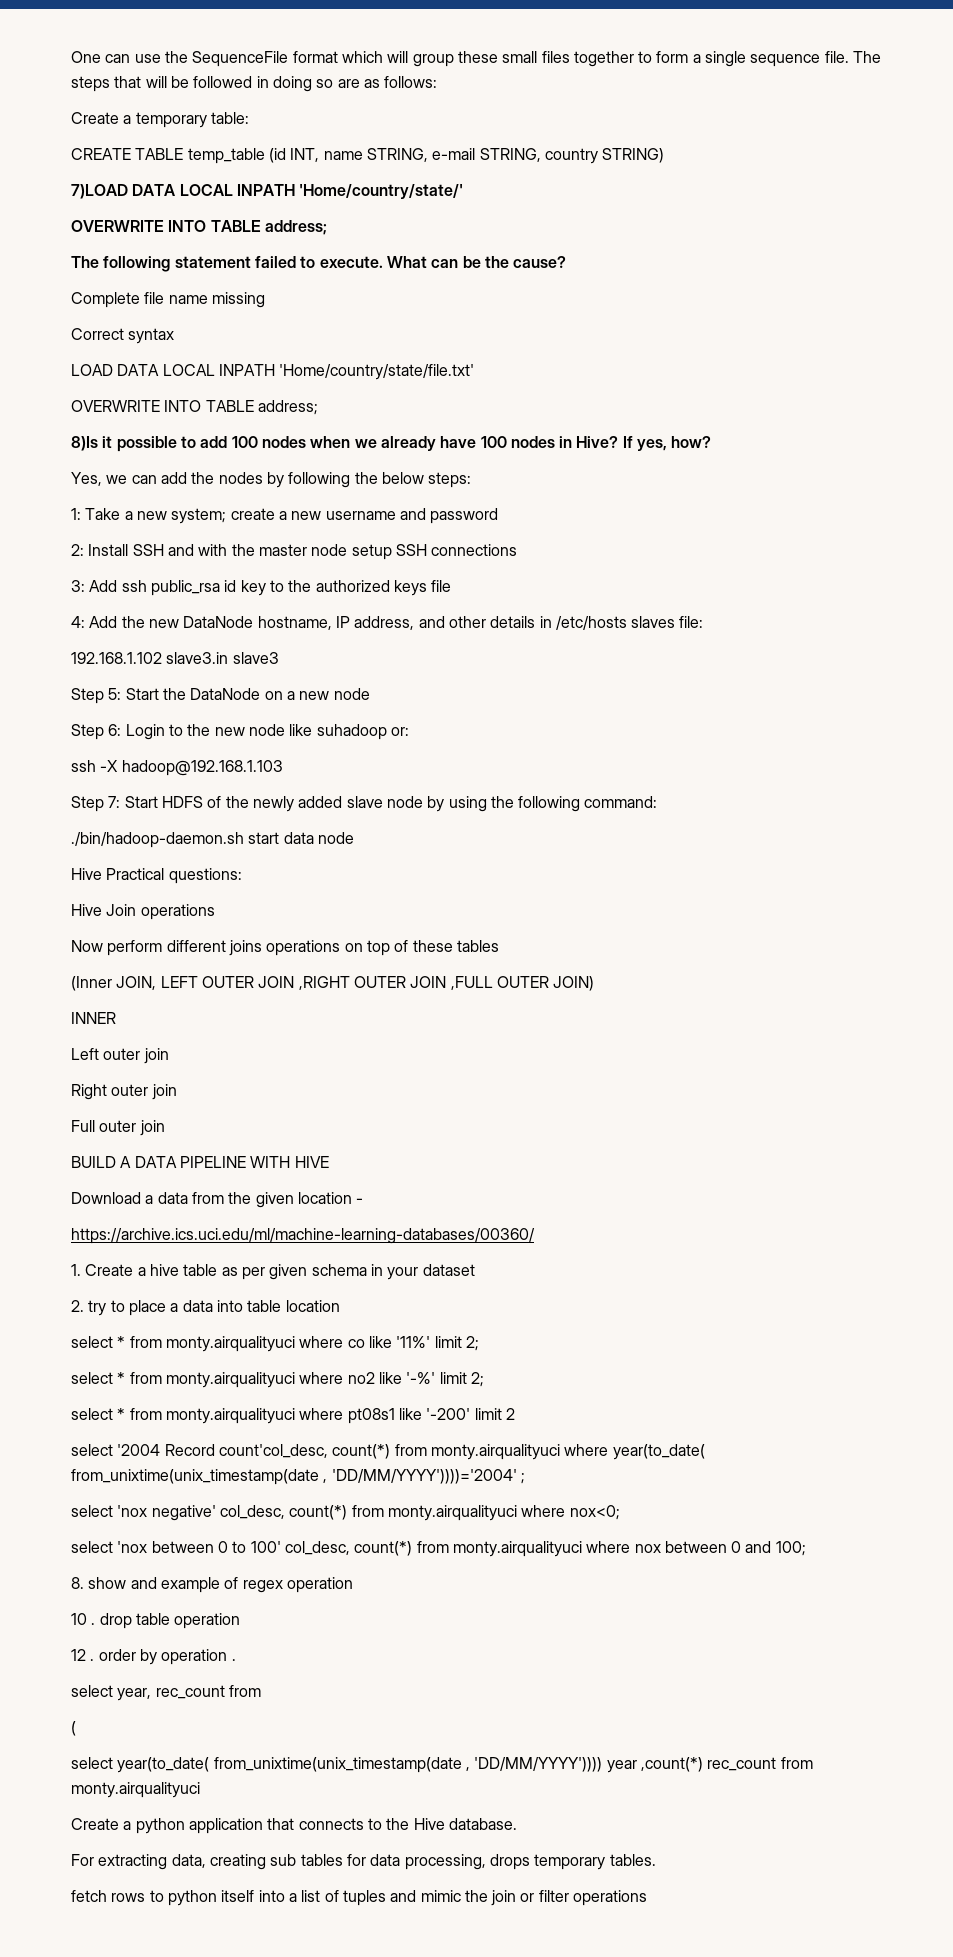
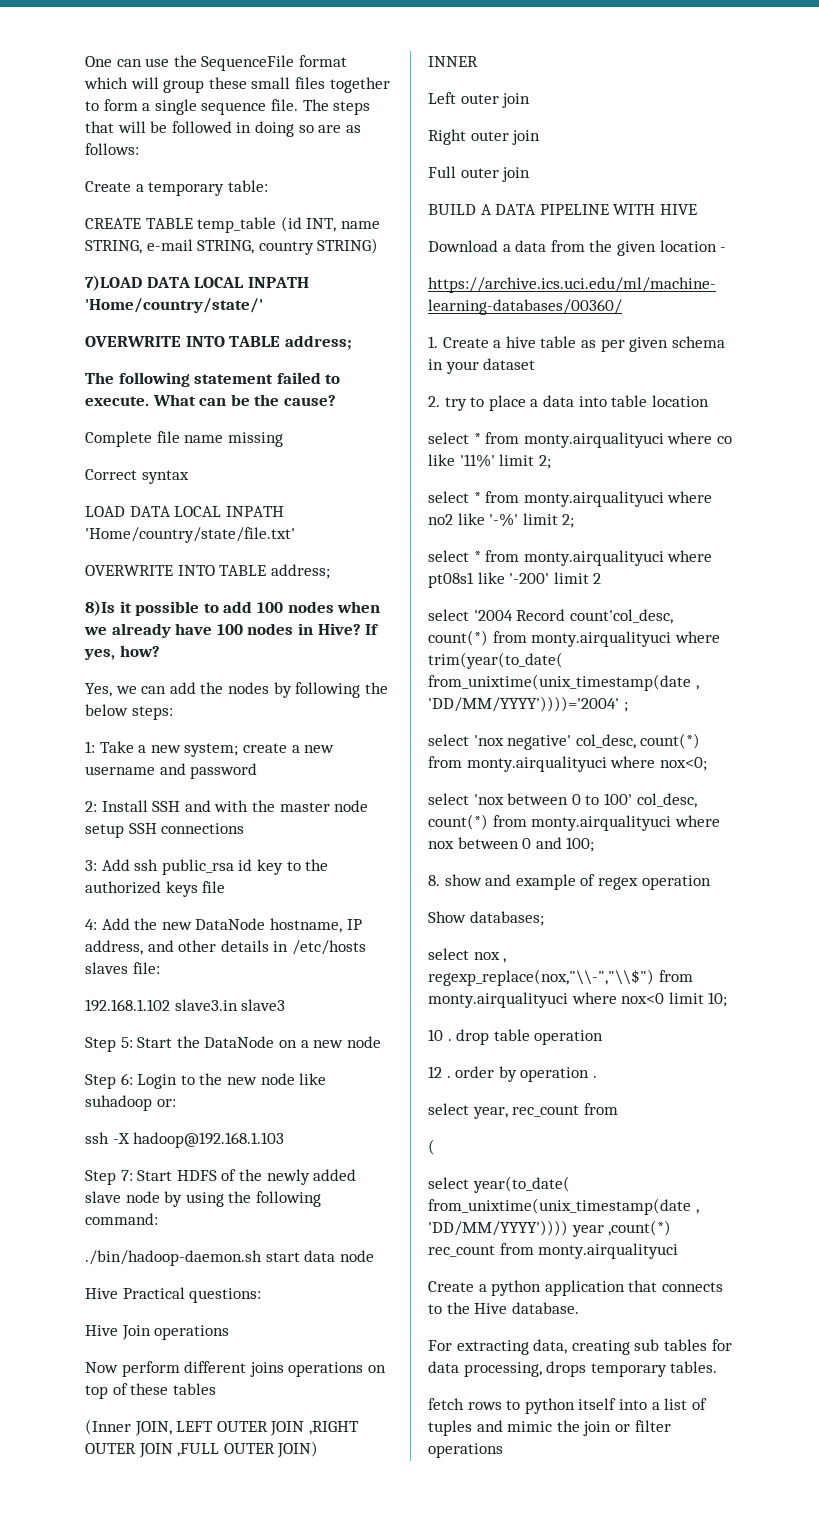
- select '2004 Record count'col_desc, count(*) from monty.airqualityuci where year(to_date( from_unixtime(unix_timestamp(date , 'DD/MM/YYYY'))))='2004' ;
+ select '2004 Record count'col_desc, count(*) from monty.airqualityuci where trim(year(to_date( from_unixtime(unix_timestamp(date , 'DD/MM/YYYY'))))='2004' ;
+ Show databases;
+ select nox , regexp_replace(nox,"\\-","\\$") from monty.airqualityuci where nox<0 limit 10;

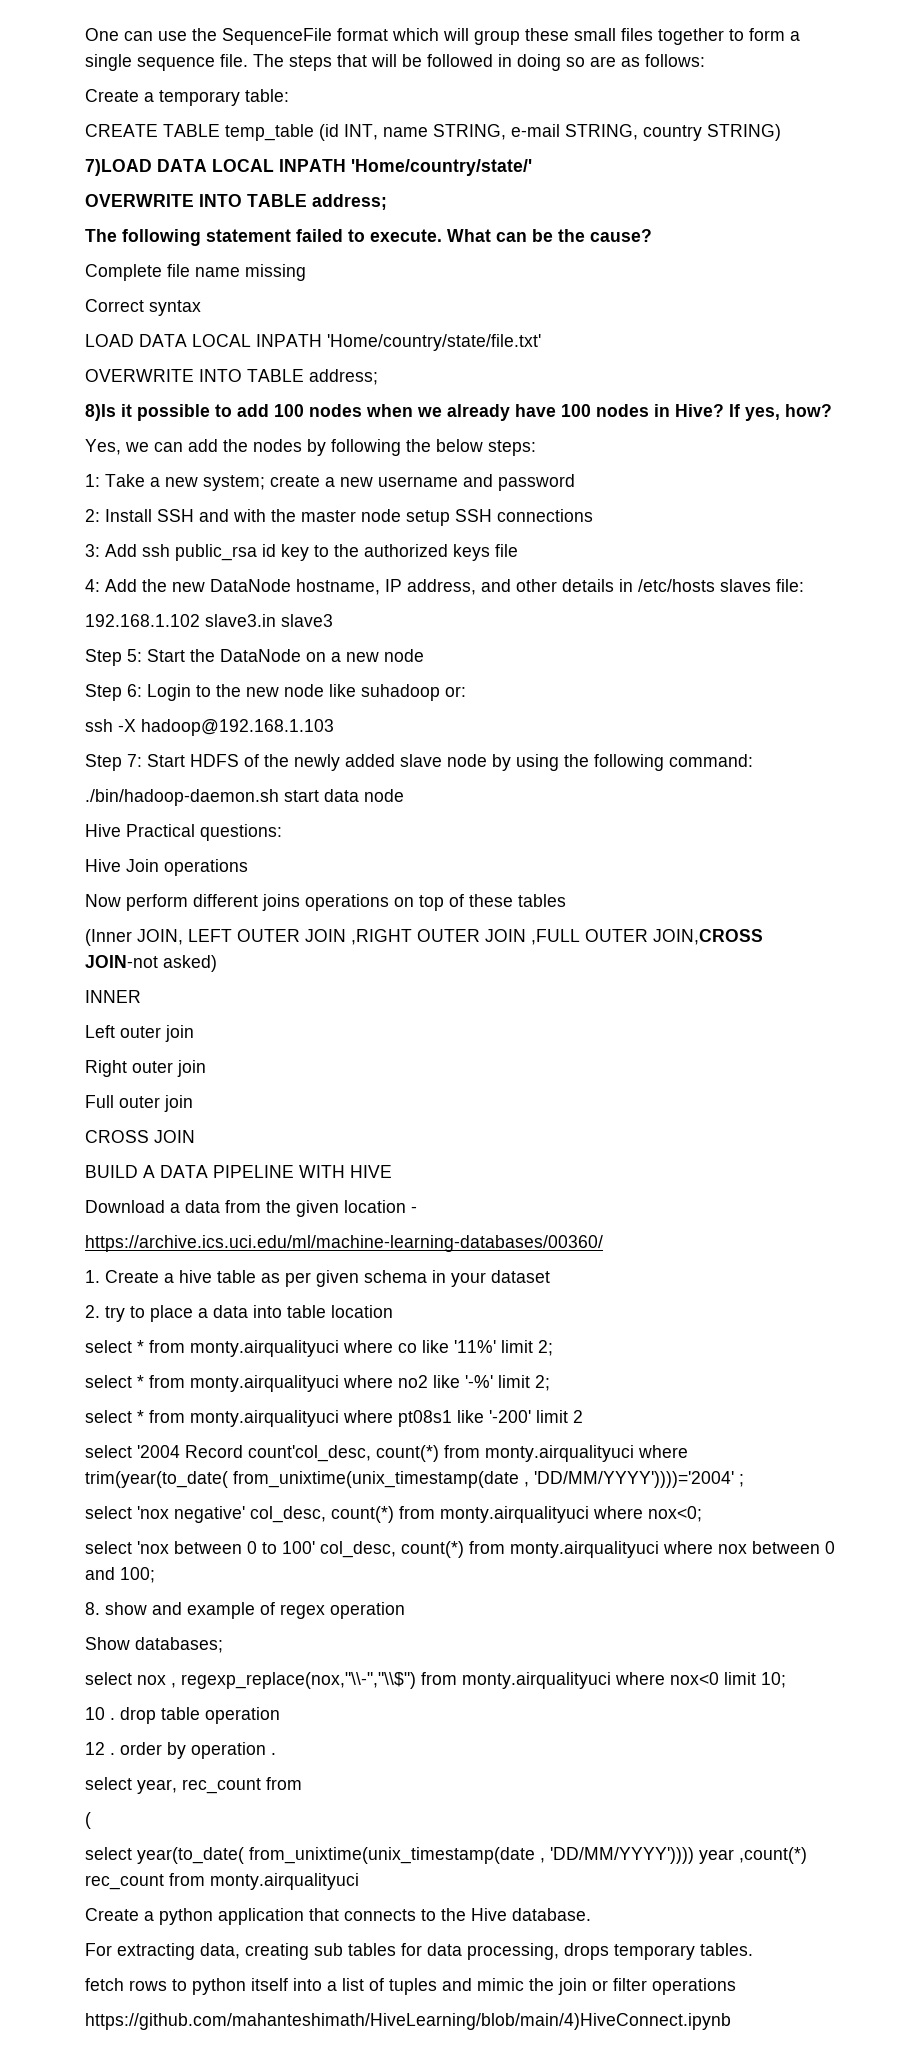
- (Inner JOIN, LEFT OUTER JOIN ,RIGHT OUTER JOIN ,FULL OUTER JOIN)
+ (Inner JOIN, LEFT OUTER JOIN ,RIGHT OUTER JOIN ,FULL OUTER JOIN,CROSS JOIN-not asked)
+ CROSS JOIN
+ https://github.com/mahanteshimath/HiveLearning/blob/main/4)HiveConnect.ipynb

